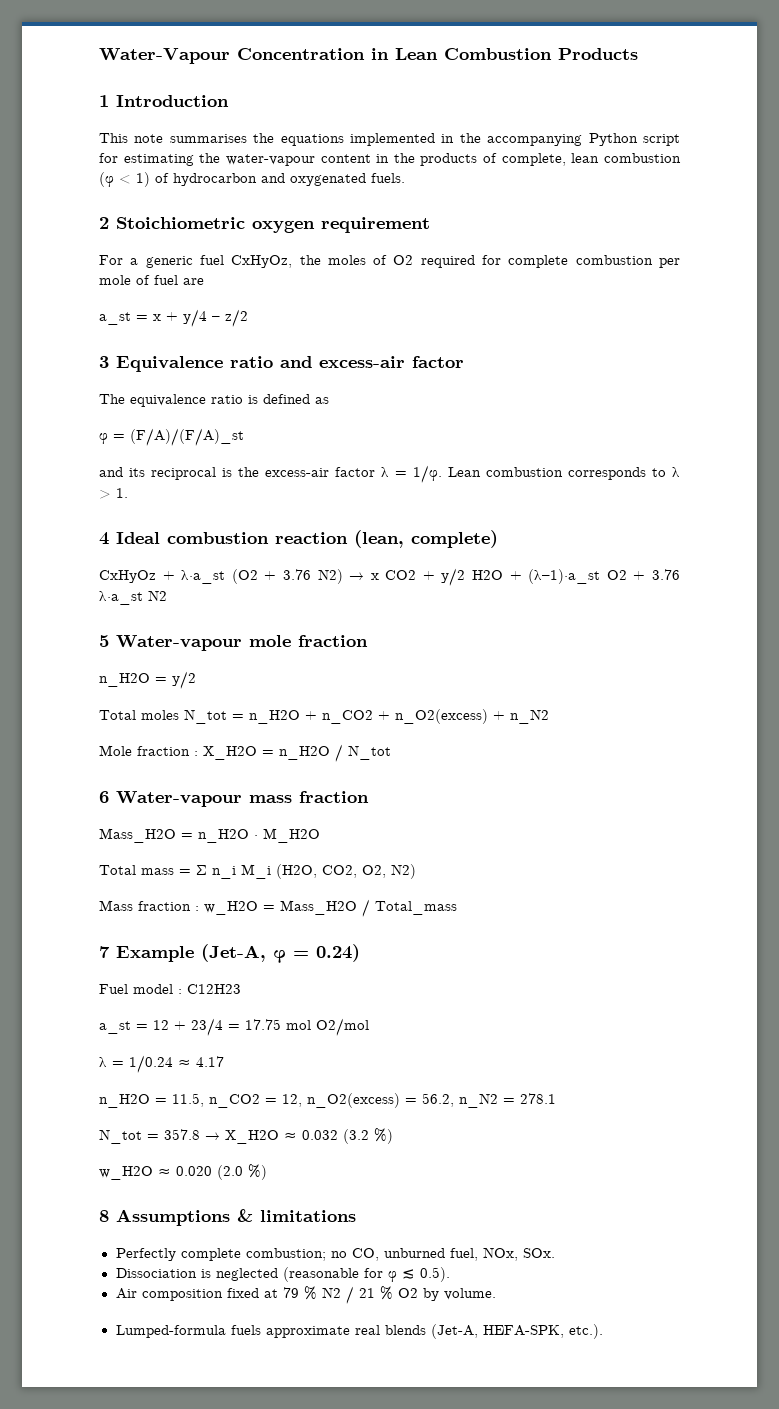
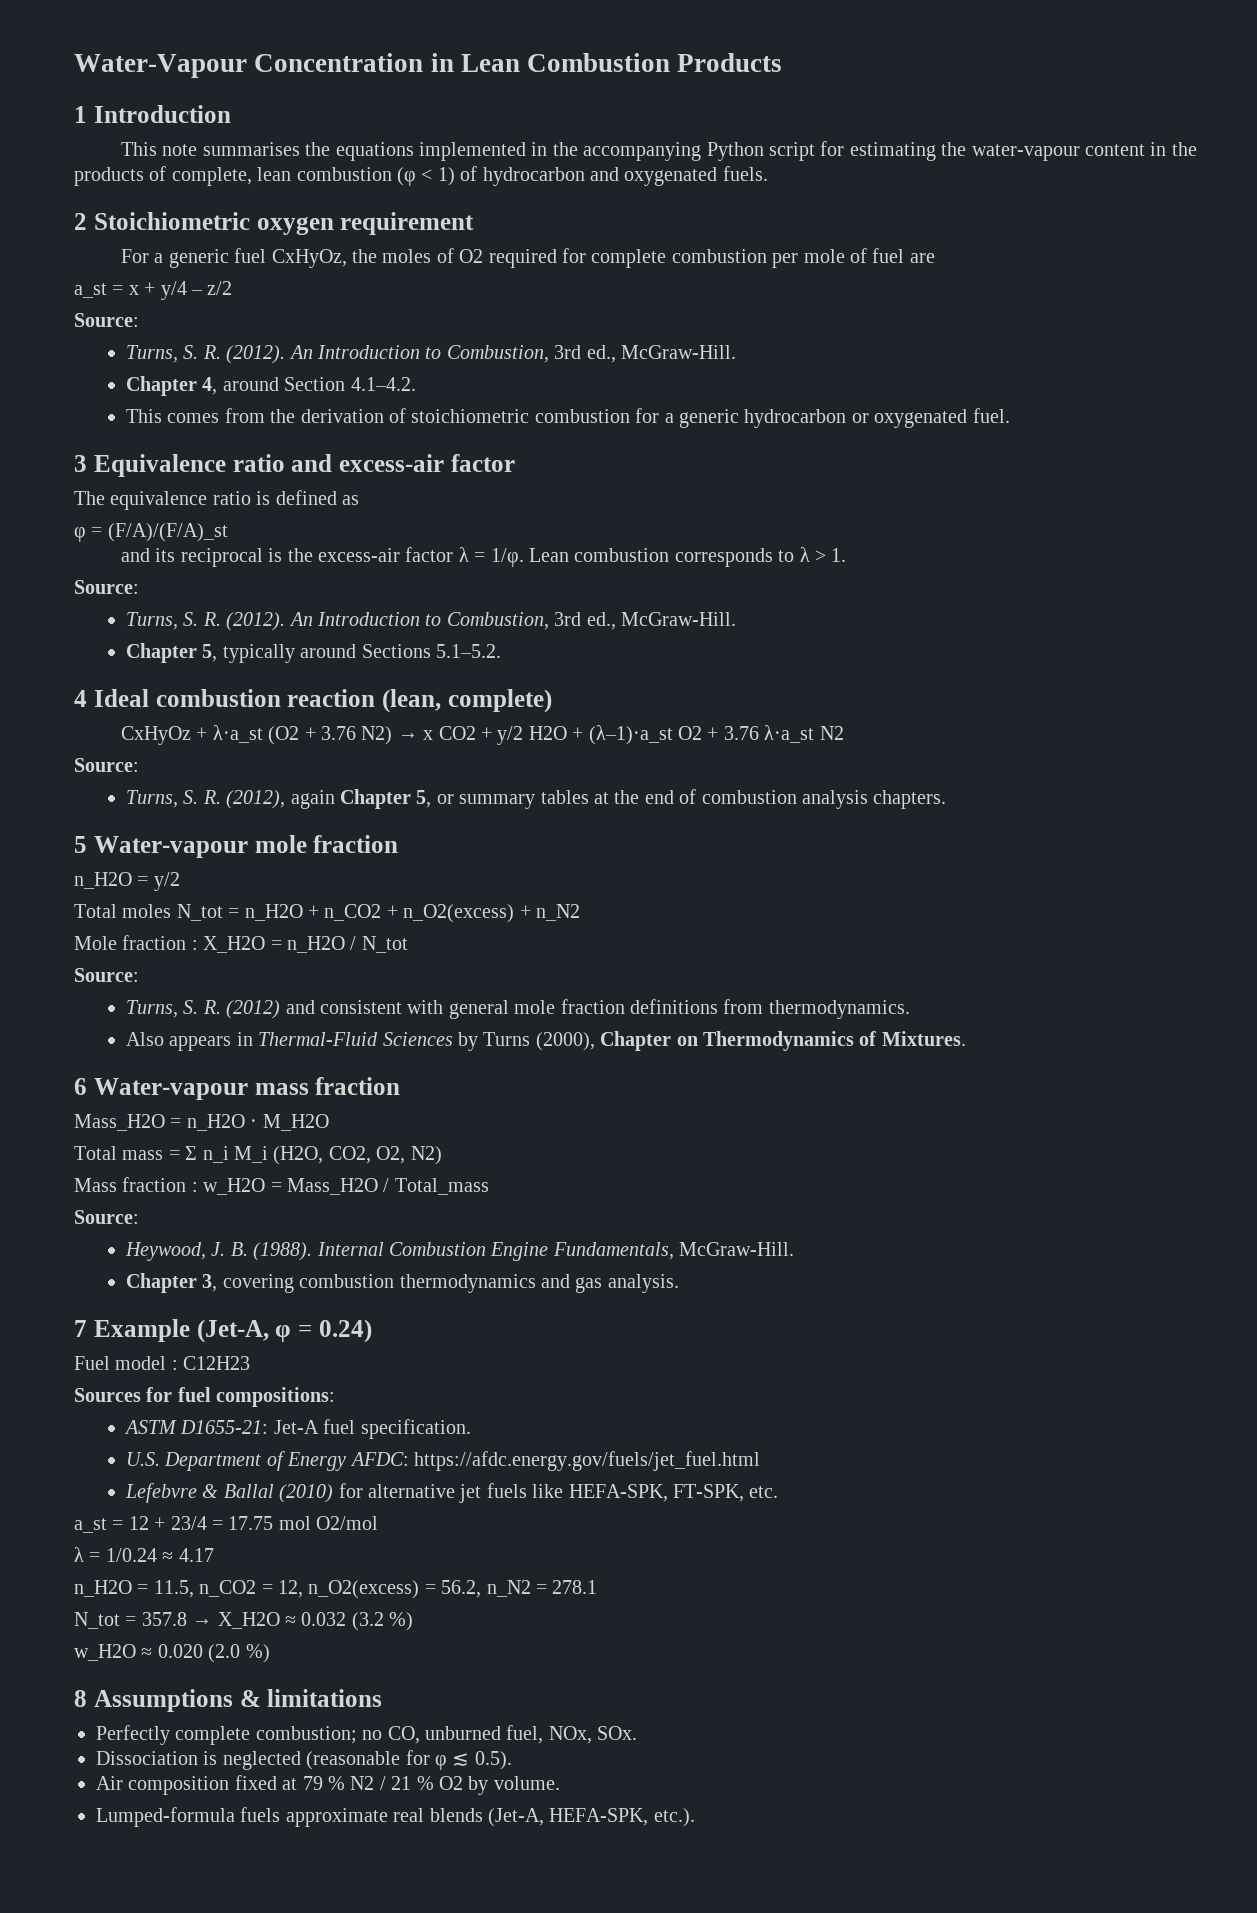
  a_st = x + y/4 – z/2
+ Source:
+ Turns, S. R. (2012). An Introduction to Combustion, 3rd ed., McGraw-Hill.
+ Chapter 4, around Section 4.1–4.2.
+ This comes from the derivation of stoichiometric combustion for a generic hydrocarbon or oxygenated fuel.
  Lean combustion corresponds to λ > 1.
+ Source:
+ Turns, S. R. (2012). An Introduction to Combustion, 3rd ed., McGraw-Hill.
+ Chapter 5, typically around Sections 5.1–5.2.
  CxHyOz + λ·a_st (O2 + 3.76 N2) → x CO2 + y/2 H2O + (λ–1)·a_st O2 + 3.76 λ·a_st N2
+ Source:
+ Turns, S. R. (2012), again Chapter 5, or summary tables at the end of combustion analysis chapters.
  Mole fraction : X_H2O = n_H2O / N_tot
+ Source:
+ Turns, S. R. (2012) and consistent with general mole fraction definitions from thermodynamics.
+ Also appears in Thermal-Fluid Sciences by Turns (2000), Chapter on Thermodynamics of Mixtures.
  Mass fraction : w_H2O = Mass_H2O / Total_mass
+ Source:
+ Heywood, J. B. (1988). Internal Combustion Engine Fundamentals, McGraw-Hill.
+ Chapter 3, covering combustion thermodynamics and gas analysis.
+ Sources for fuel compositions:
+ ASTM D1655-21: Jet-A fuel specification.
+ U.S. Department of Energy AFDC: https://afdc.energy.gov/fuels/jet_fuel.html
+ Lefebvre & Ballal (2010) for alternative jet fuels like HEFA-SPK, FT-SPK, etc.

